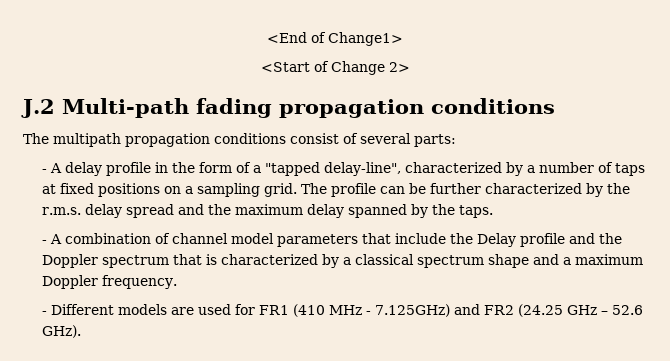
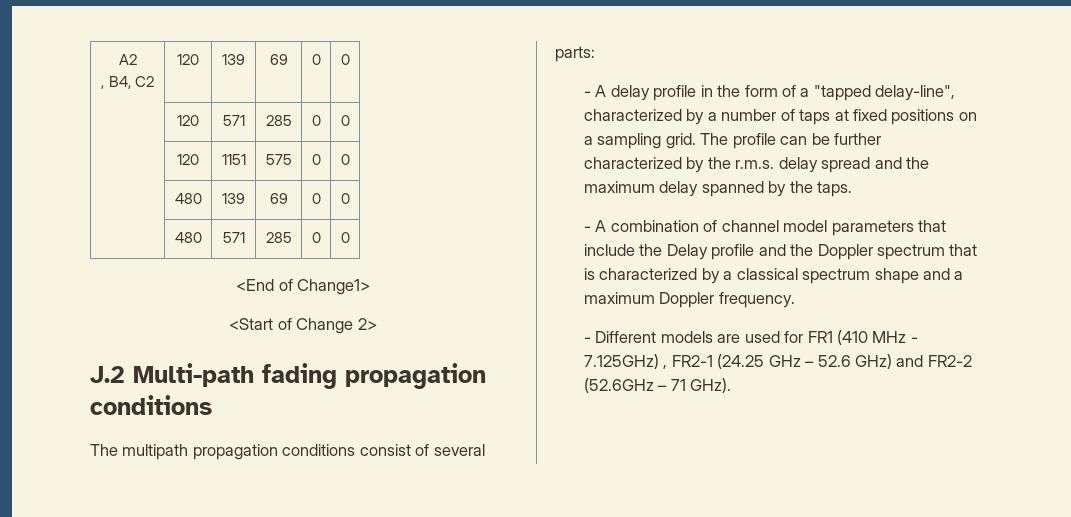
+ A2
+ , B4, C2 | 120 | 139 | 69 | 0 | 0
+ | 120 | 571 | 285 | 0 | 0
+ | 120 | 1151 | 575 | 0 | 0
+ | 480 | 139 | 69 | 0 | 0
+ | 480 | 571 | 285 | 0 | 0
- - Different models are used for FR1 (410 MHz - 7.125GHz) and FR2 (24.25 GHz – 52.6 GHz).
+ - Different models are used for FR1 (410 MHz - 7.125GHz) , FR2-1 (24.25 GHz – 52.6 GHz) and FR2-2 (52.6GHz – 71 GHz).

